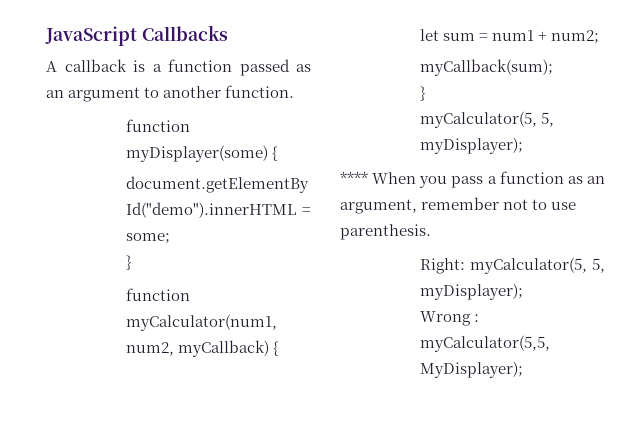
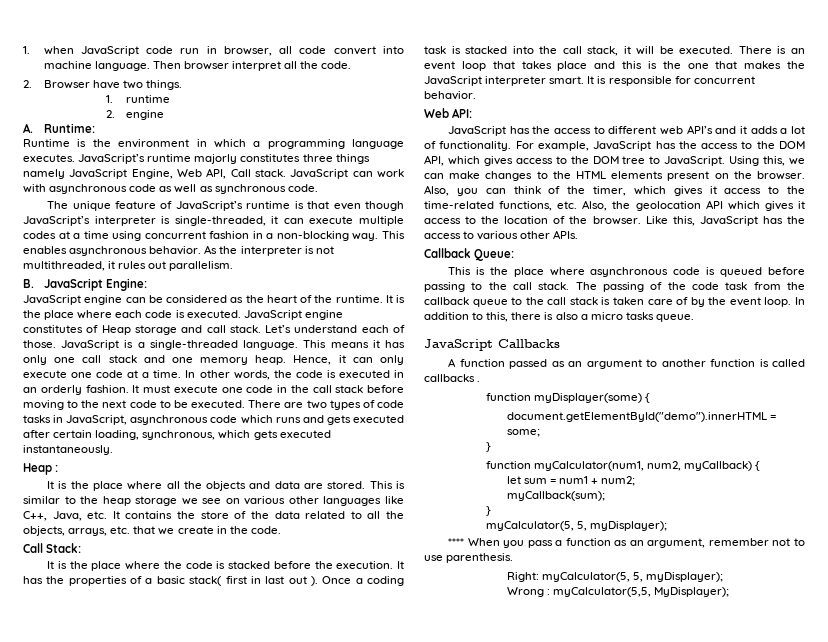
+ 1. when JavaScript code run in browser, all code convert into machine language. Then browser interpret all the code.
+ 2. Browser have two things.
+ 1. runtime
+ 2. engine
+ A. Runtime:
+ Runtime is the environment in which a programming language executes. JavaScript’s runtime majorly constitutes three things namely JavaScript Engine, Web API, Call stack. JavaScript can work with asynchronous code as well as synchronous code.
+ The unique feature of JavaScript’s runtime is that even though JavaScript’s interpreter is single-threaded, it can execute multiple codes at a time using concurrent fashion in a non-blocking way. This enables asynchronous behavior. As the interpreter is not multithreaded, it rules out parallelism.
+ B. JavaScript Engine:
+ JavaScript engine can be considered as the heart of the runtime. It is the place where each code is executed. JavaScript engine constitutes of Heap storage and call stack. Let’s understand each of those. JavaScript is a single-threaded language. This means it has only one call stack and one memory heap. Hence, it can only execute one code at a time. In other words, the code is executed in an orderly fashion. It must execute one code in the call stack before moving to the next code to be executed. There are two types of code tasks in JavaScript, asynchronous code which runs and gets executed after certain loading, synchronous, which gets executed instantaneously.
+ Heap :
+ It is the place where all the objects and data are stored. This is similar to the heap storage we see on various other languages like C++, Java, etc. It contains the store of the data related to all the objects, arrays, etc. that we create in the code.
+ Call Stack:
+ It is the place where the code is stacked before the execution. It has the properties of a basic stack( first in last out ). Once a coding task is stacked into the call stack, it will be executed. There is an event loop that takes place and this is the one that makes the JavaScript interpreter smart. It is responsible for concurrent behavior.
+ Web API:
+ JavaScript has the access to different web API’s and it adds a lot of functionality. For example, JavaScript has the access to the DOM API, which gives access to the DOM tree to JavaScript. Using this, we can make changes to the HTML elements present on the browser. Also, you can think of the timer, which gives it access to the time-related functions, etc. Also, the geolocation API which gives it access to the location of the browser. Like this, JavaScript has the access to various other APIs.
+ Callback Queue:
+ This is the place where asynchronous code is queued before passing to the call stack. The passing of the code task from the callback queue to the call stack is taken care of by the event loop. In addition to this, there is also a micro tasks queue.
- A callback is a function passed as an argument to another function.
+ A function passed as an argument to another function is called callbacks .

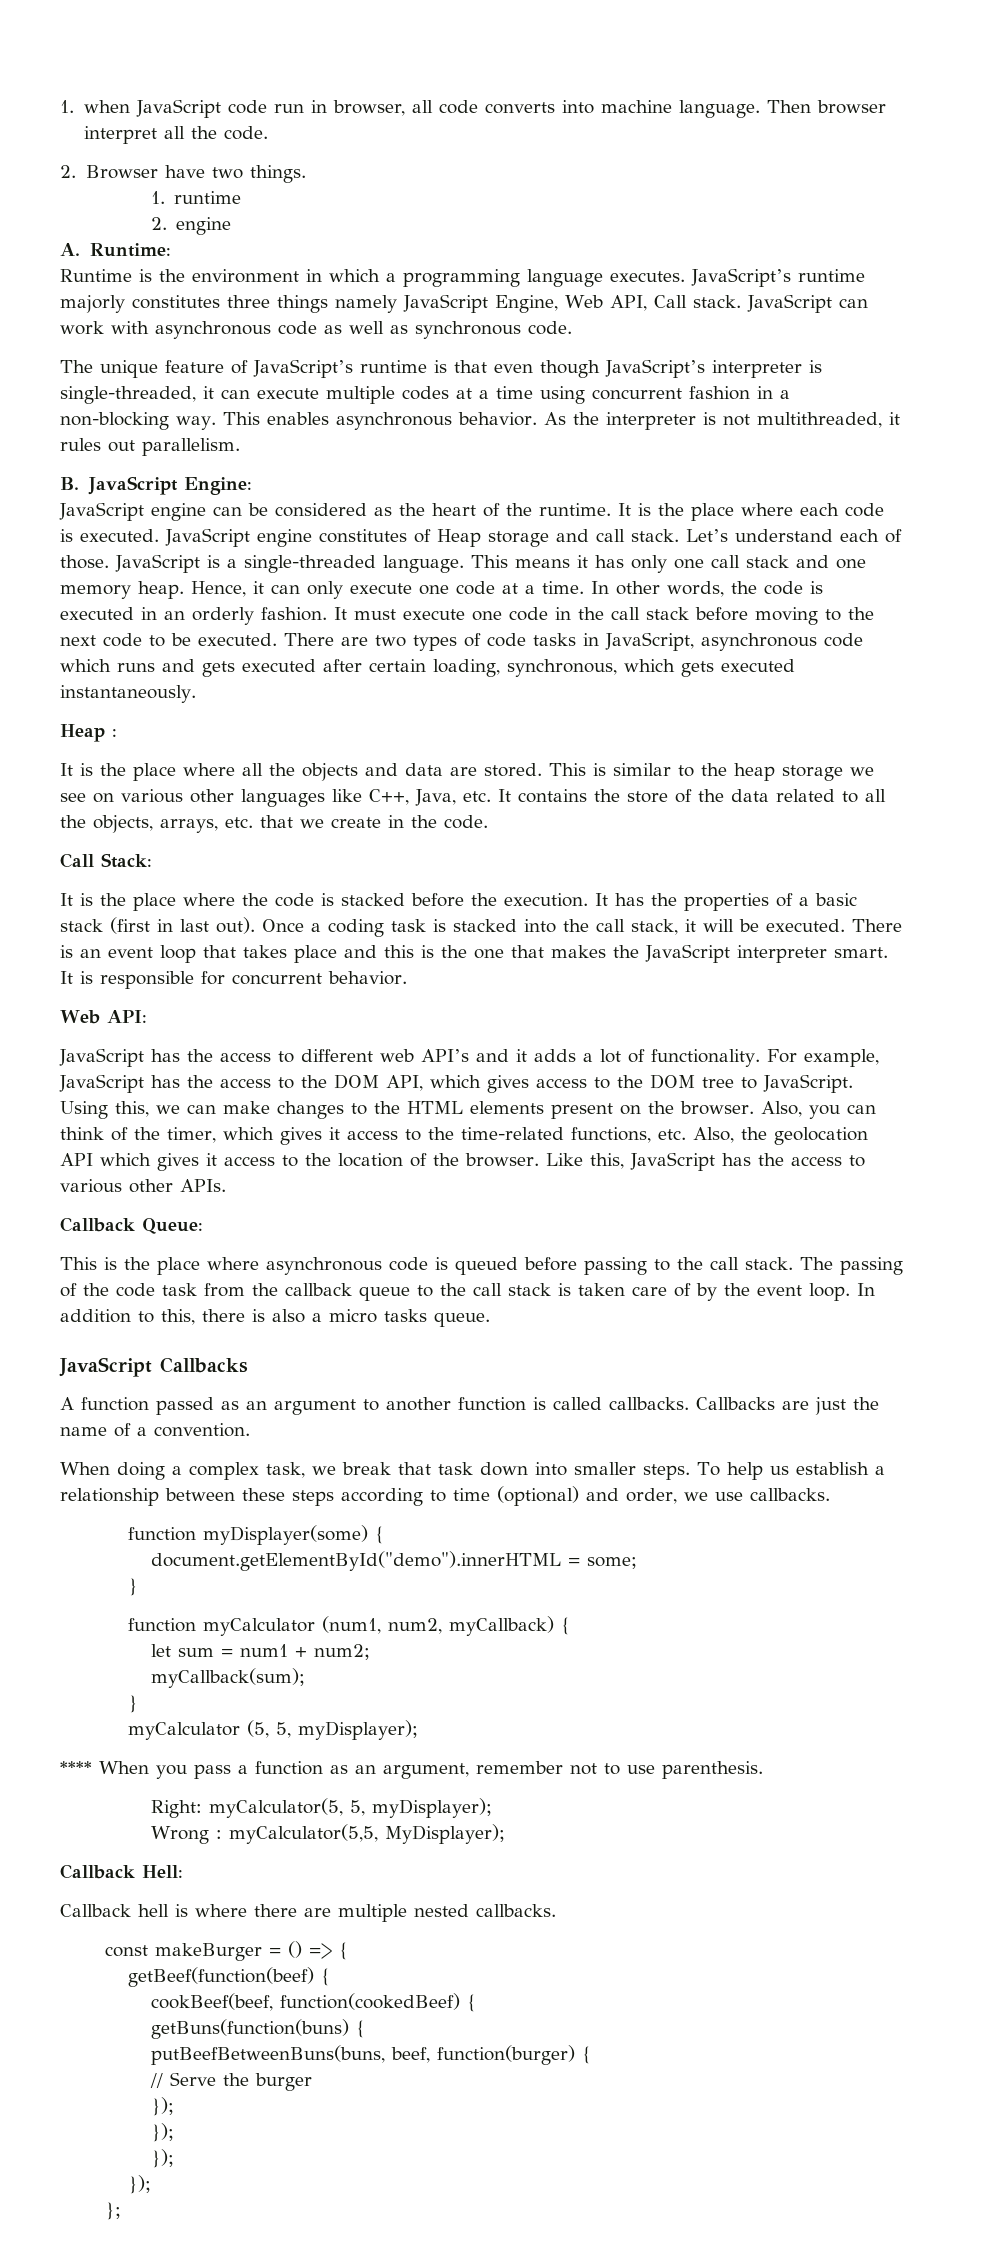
- 1. when JavaScript code run in browser, all code convert into machine language.
+ 1. when JavaScript code run in browser, all code converts into machine language.
- It has the properties of a basic stack( first in last out ).
+ It has the properties of a basic stack (first in last out).
- A function passed as an argument to another function is called callbacks .
+ A function passed as an argument to another function is called callbacks. Callbacks are just the name of a convention.
+ When doing a complex task, we break that task down into smaller steps. To help us establish a relationship between these steps according to time (optional) and order, we use callbacks.
- function myCalculator(num1, num2, myCallback) {
+ function myCalculator (num1, num2, myCallback) {
  myCallback(sum);
  }
- myCalculator(5, 5, myDisplayer);
+ myCalculator (5, 5, myDisplayer);
+ Callback Hell:
+ Callback hell is where there are multiple nested callbacks.
+ const makeBurger = () => {
+ getBeef(function(beef) {
+ cookBeef(beef, function(cookedBeef) {
+ getBuns(function(buns) {
+ putBeefBetweenBuns(buns, beef, function(burger) {
+ // Serve the burger
+ });
+ });
+ });
+ });
+ };

